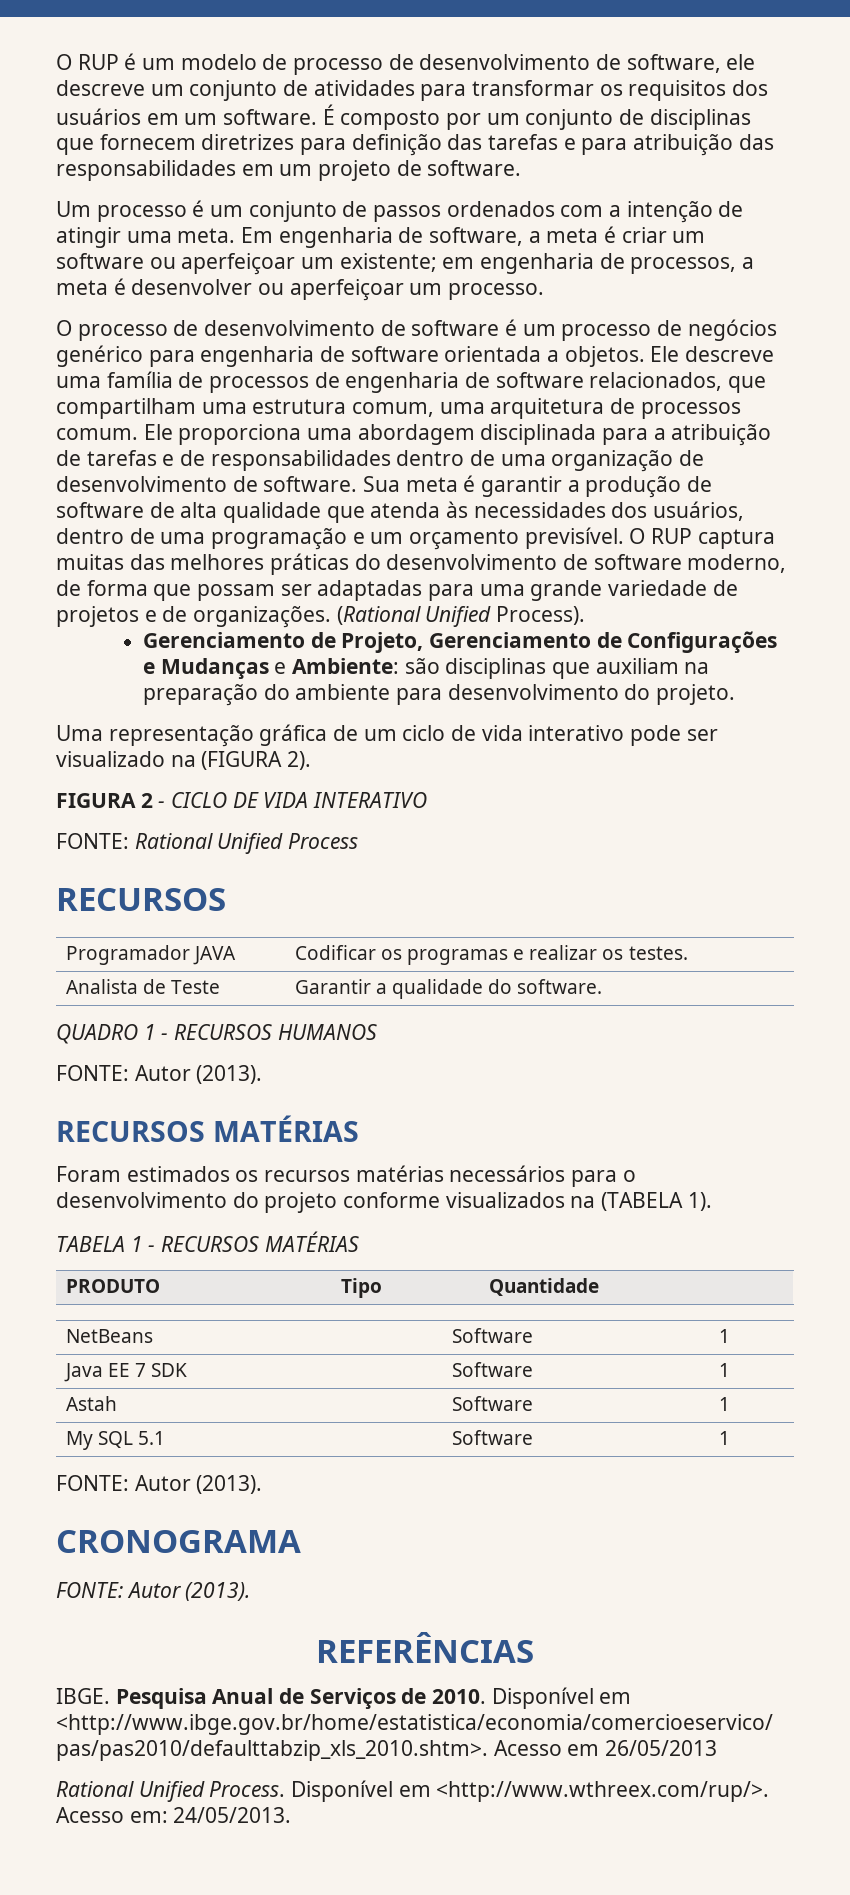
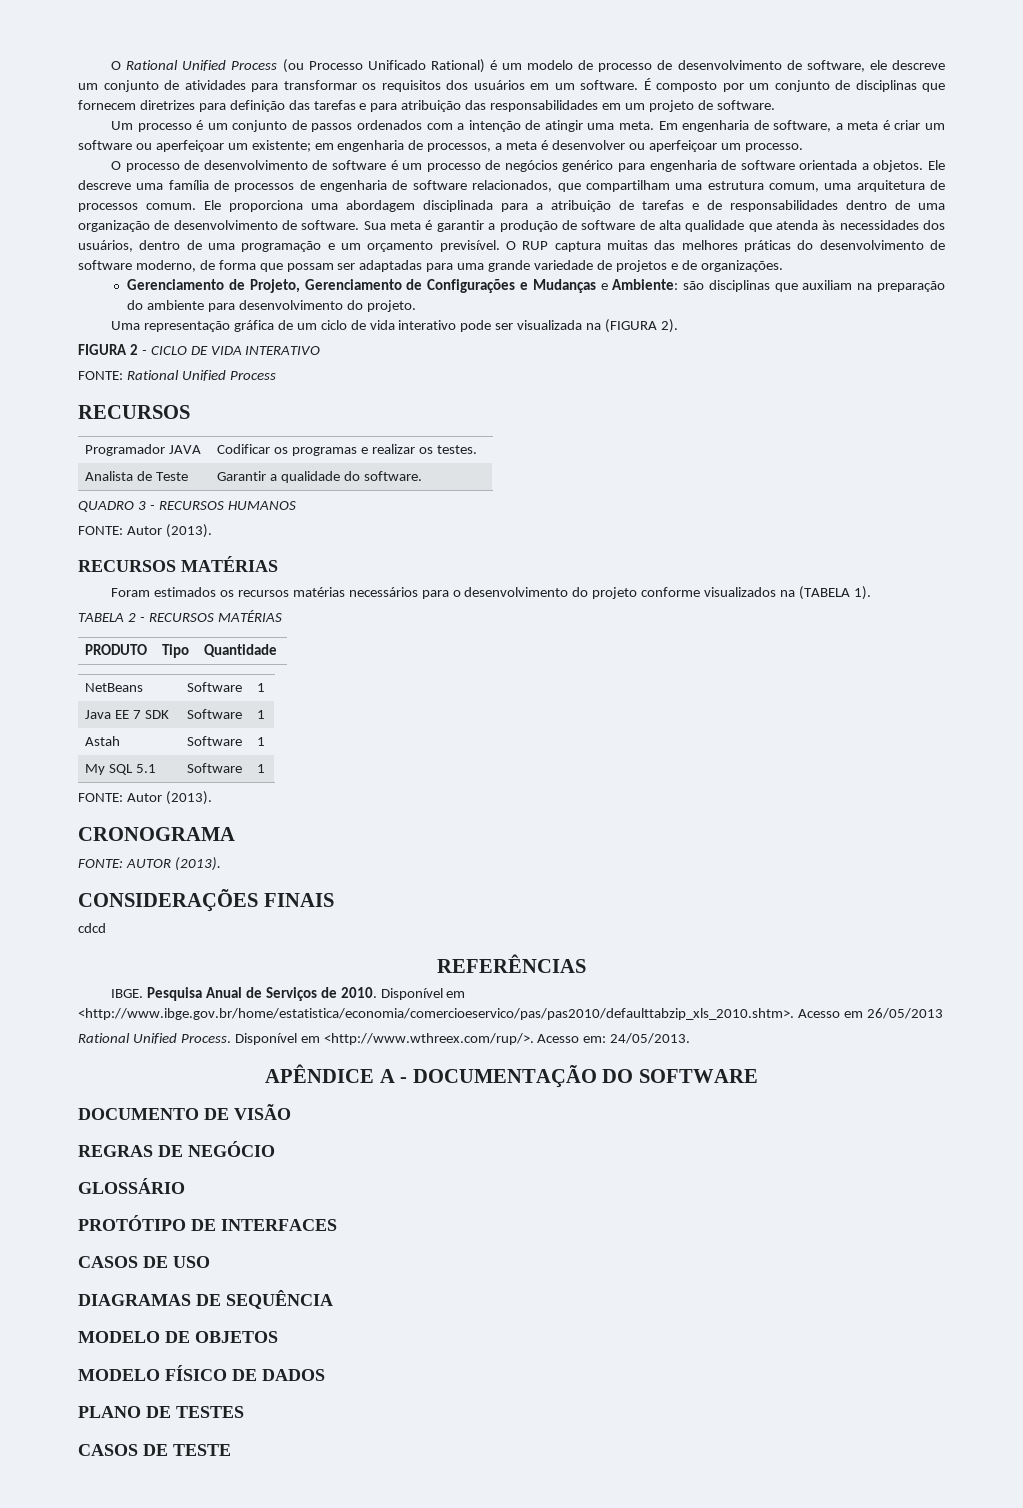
- O RUP é um modelo de processo de desenvolvimento de software, ele descreve um conjunto de atividades para transformar os requisitos dos usuários em um software.
+ O Rational Unified Process (ou Processo Unificado Rational) é um modelo de processo de desenvolvimento de software, ele descreve um conjunto de atividades para transformar os requisitos dos usuários em um software.
- (Rational Unified Process).
- Uma representação gráfica de um ciclo de vida interativo pode ser visualizado na (FIGURA 2).
+ Uma representação gráfica de um ciclo de vida interativo pode ser visualizada na (FIGURA 2).
- QUADRO 1 - RECURSOS HUMANOS
+ QUADRO 3 - RECURSOS HUMANOS
- TABELA 1 - RECURSOS MATÉRIAS
+ TABELA 2 - RECURSOS MATÉRIAS
  CRONOGRAMA
- FONTE: Autor (2013).
+ FONTE: AUTOR (2013).
+ CONSIDERAÇÕES FINAIS
+ cdcd
+ APÊNDICE A - DOCUMENTAÇÃO DO SOFTWARE
+ DOCUMENTO DE VISÃO
+ REGRAS DE NEGÓCIO
+ GLOSSÁRIO
+ PROTÓTIPO DE INTERFACES
+ CASOS DE USO
+ DIAGRAMAS DE SEQUÊNCIA
+ MODELO DE OBJETOS
+ MODELO FÍSICO DE DADOS
+ PLANO DE TESTES
+ CASOS DE TESTE

